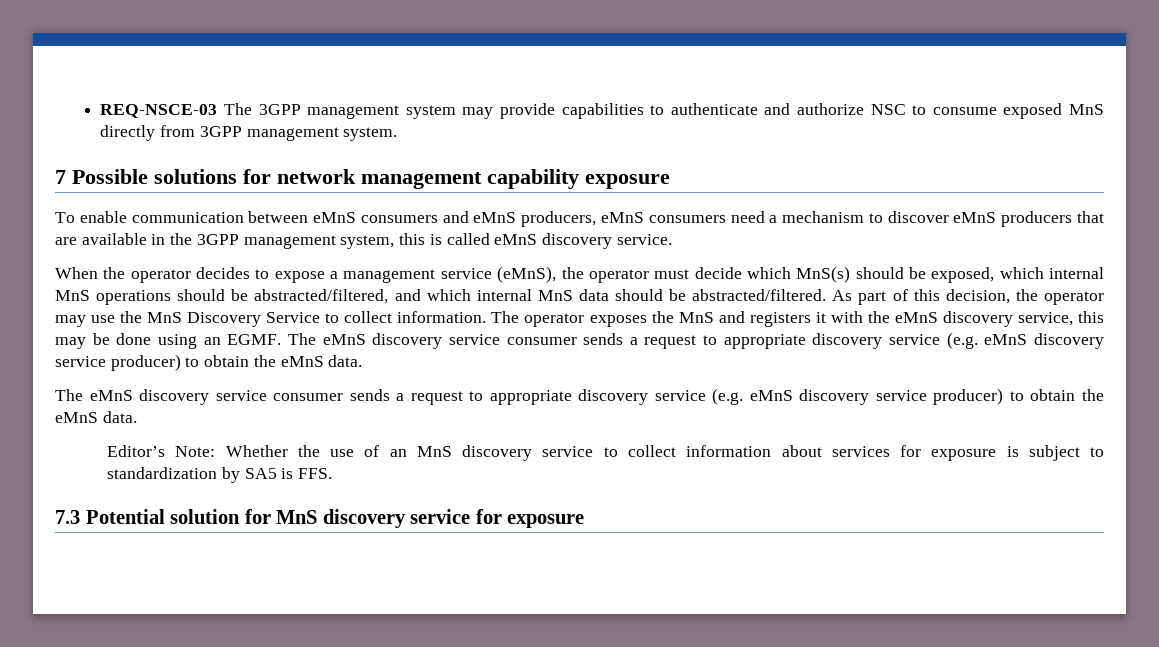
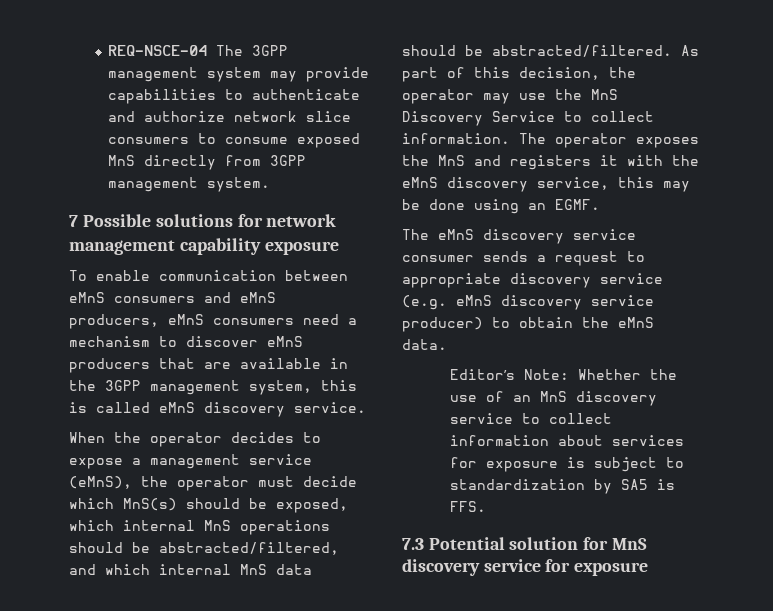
- REQ-NSCE-03 The 3GPP management system may provide capabilities to authenticate and authorize NSC to consume exposed MnS directly from 3GPP management system.
+ REQ-NSCE-04 The 3GPP management system may provide capabilities to authenticate and authorize network slice consumers to consume exposed MnS directly from 3GPP management system.
- The operator exposes the MnS and registers it with the eMnS discovery service, this may be done using an EGMF. The eMnS discovery service consumer sends a request to appropriate discovery service (e.g. eMnS discovery service producer) to obtain the eMnS data.
+ The operator exposes the MnS and registers it with the eMnS discovery service, this may be done using an EGMF.

